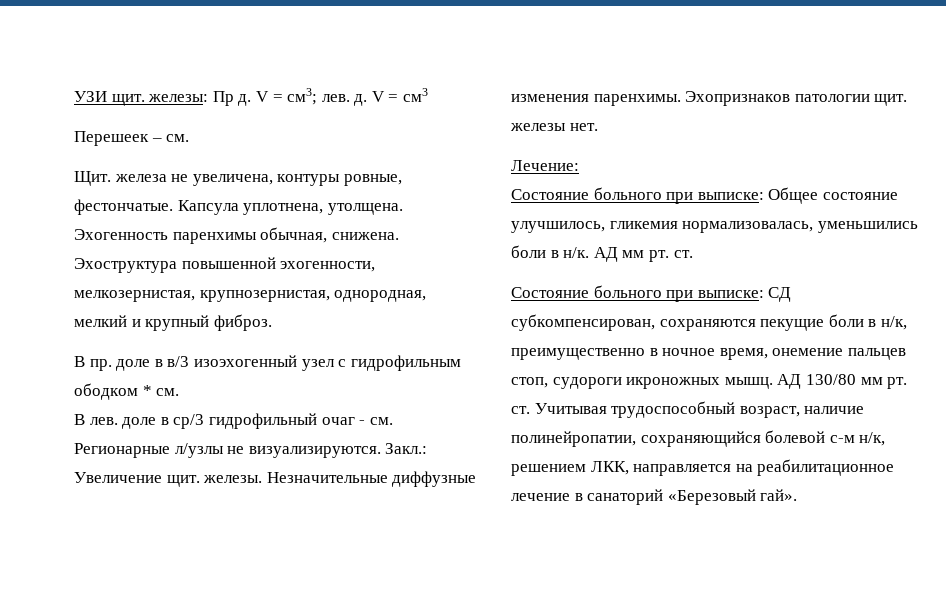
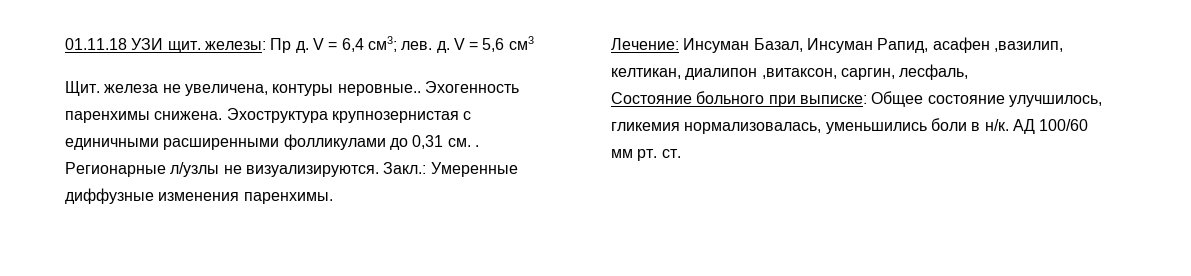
- УЗИ щит. железы: Пр д.
+ 01.11.18 УЗИ щит. железы: Пр д.
- V = см3; лев. д.
+ V = 6,4 см3; лев. д.
- V = см3
+ V = 5,6 см3
- Перешеек – см.
- Щит. железа не увеличена, контуры ровные, фестончатые. Капсула уплотнена, утолщена.
+ Щит. железа не увеличена, контуры неровные..
- Эхогенность паренхимы обычная, снижена.
+ Эхогенность паренхимы снижена.
- Эхоструктура повышенной эхогенности, мелкозернистая, крупнозернистая, однородная, мелкий и крупный фиброз.
- В пр. доле в в/3 изоэхогенный узел с гидрофильным ободком * см.
- В лев. доле в ср/3 гидрофильный очаг - см. Регионарные л/узлы не визуализируются.
+ Эхоструктура крупнозернистая с единичными расширенными фолликулами до 0,31 см. . Регионарные л/узлы не визуализируются.
- Закл.: Увеличение щит. железы. Незначительные диффузные изменения паренхимы. Эхопризнаков патологии щит. железы нет.
- Лечение:
+ Закл.: Умеренные диффузные изменения паренхимы.
+ Лечение: Инсуман Базал, Инсуман Рапид, асафен ,вазилип, келтикан, диалипон ,витаксон, саргин, лесфаль,
- АД мм рт. ст.
- Состояние больного при выписке: СД субкомпенсирован, сохраняются пекущие боли в н/к, преимущественно в ночное время, онемение пальцев стоп, судороги икроножных мышц. АД 130/80 мм рт. ст. Учитывая трудоспособный возраст, наличие полинейропатии, сохраняющийся болевой с-м н/к, решением ЛКК, направляется на реабилитационное лечение в санаторий «Березовый гай».
+ АД 100/60 мм рт. ст.

